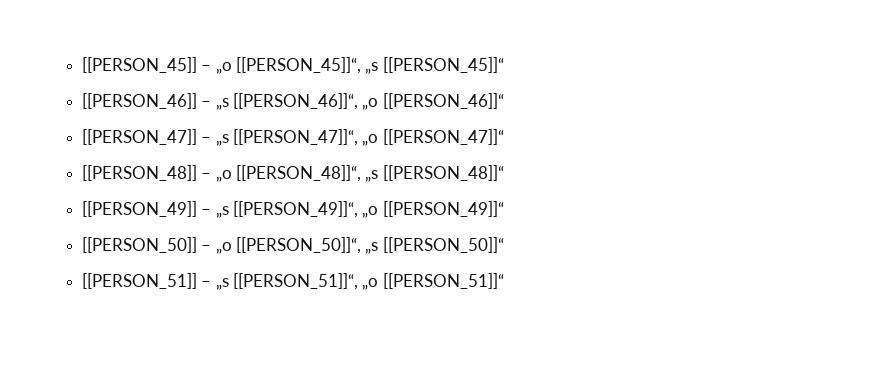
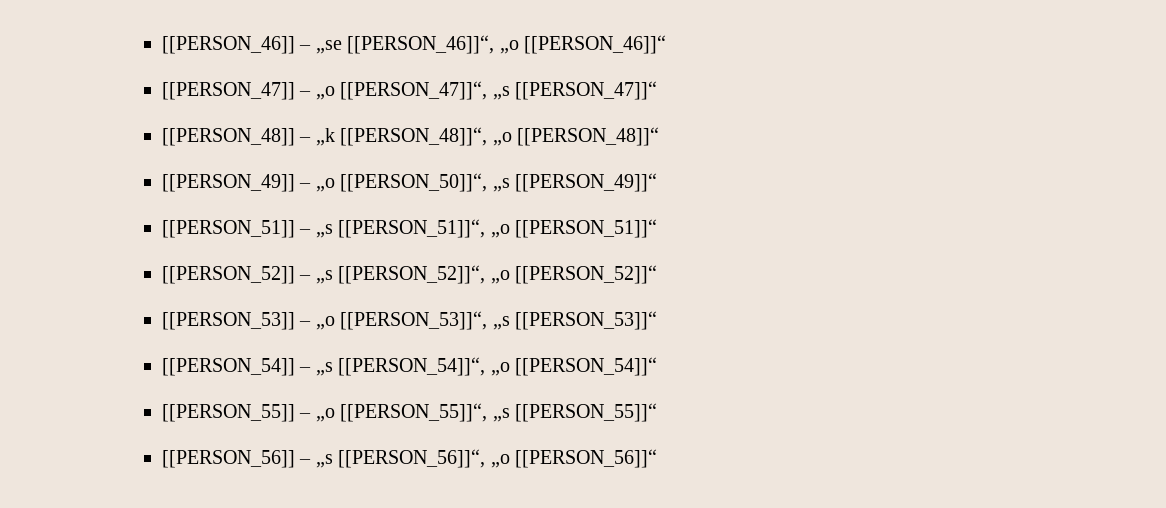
- [[PERSON_45]] – „o [[PERSON_45]]“, „s [[PERSON_45]]“
- [[PERSON_46]] – „s [[PERSON_46]]“, „o [[PERSON_46]]“
+ [[PERSON_46]] – „se [[PERSON_46]]“, „o [[PERSON_46]]“
- [[PERSON_47]] – „s [[PERSON_47]]“, „o [[PERSON_47]]“
+ [[PERSON_47]] – „o [[PERSON_47]]“, „s [[PERSON_47]]“
- [[PERSON_48]] – „o [[PERSON_48]]“, „s [[PERSON_48]]“
+ [[PERSON_48]] – „k [[PERSON_48]]“, „o [[PERSON_48]]“
- [[PERSON_49]] – „s [[PERSON_49]]“, „o [[PERSON_49]]“
- [[PERSON_50]] – „o [[PERSON_50]]“, „s [[PERSON_50]]“
+ [[PERSON_49]] – „o [[PERSON_50]]“, „s [[PERSON_49]]“
+ [[PERSON_52]] – „s [[PERSON_52]]“, „o [[PERSON_52]]“
+ [[PERSON_53]] – „o [[PERSON_53]]“, „s [[PERSON_53]]“
+ [[PERSON_54]] – „s [[PERSON_54]]“, „o [[PERSON_54]]“
+ [[PERSON_55]] – „o [[PERSON_55]]“, „s [[PERSON_55]]“
+ [[PERSON_56]] – „s [[PERSON_56]]“, „o [[PERSON_56]]“

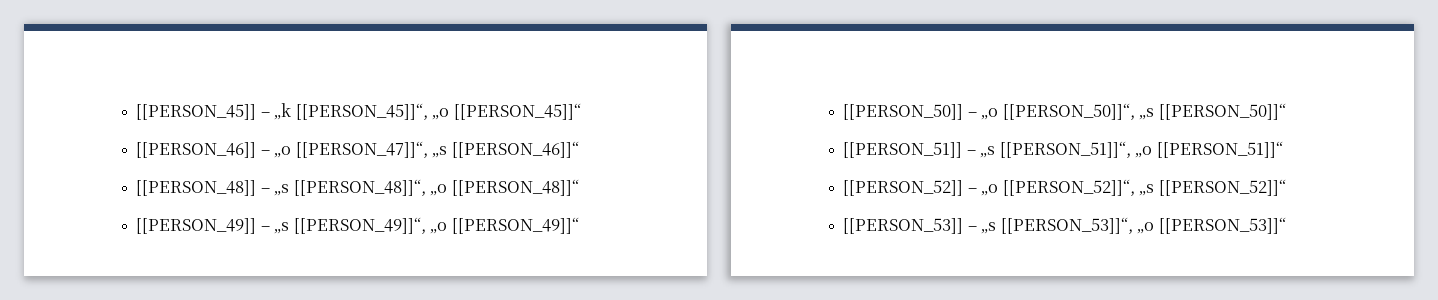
- [[PERSON_46]] – „se [[PERSON_46]]“, „o [[PERSON_46]]“
- [[PERSON_47]] – „o [[PERSON_47]]“, „s [[PERSON_47]]“
+ [[PERSON_45]] – „k [[PERSON_45]]“, „o [[PERSON_45]]“
+ [[PERSON_46]] – „o [[PERSON_47]]“, „s [[PERSON_46]]“
- [[PERSON_48]] – „k [[PERSON_48]]“, „o [[PERSON_48]]“
+ [[PERSON_48]] – „s [[PERSON_48]]“, „o [[PERSON_48]]“
- [[PERSON_49]] – „o [[PERSON_50]]“, „s [[PERSON_49]]“
+ [[PERSON_49]] – „s [[PERSON_49]]“, „o [[PERSON_49]]“
+ [[PERSON_50]] – „o [[PERSON_50]]“, „s [[PERSON_50]]“
- [[PERSON_52]] – „s [[PERSON_52]]“, „o [[PERSON_52]]“
+ [[PERSON_52]] – „o [[PERSON_52]]“, „s [[PERSON_52]]“
- [[PERSON_53]] – „o [[PERSON_53]]“, „s [[PERSON_53]]“
- [[PERSON_54]] – „s [[PERSON_54]]“, „o [[PERSON_54]]“
- [[PERSON_55]] – „o [[PERSON_55]]“, „s [[PERSON_55]]“
- [[PERSON_56]] – „s [[PERSON_56]]“, „o [[PERSON_56]]“
+ [[PERSON_53]] – „s [[PERSON_53]]“, „o [[PERSON_53]]“

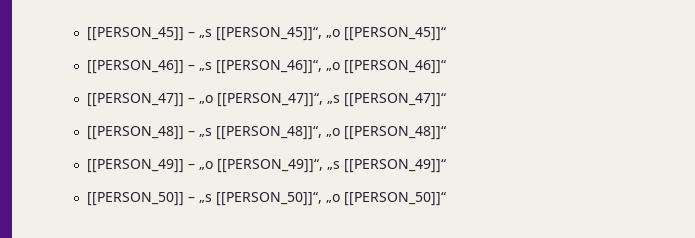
- [[PERSON_45]] – „k [[PERSON_45]]“, „o [[PERSON_45]]“
+ [[PERSON_45]] – „s [[PERSON_45]]“, „o [[PERSON_45]]“
- [[PERSON_46]] – „o [[PERSON_47]]“, „s [[PERSON_46]]“
+ [[PERSON_46]] – „s [[PERSON_46]]“, „o [[PERSON_46]]“
+ [[PERSON_47]] – „o [[PERSON_47]]“, „s [[PERSON_47]]“
- [[PERSON_49]] – „s [[PERSON_49]]“, „o [[PERSON_49]]“
+ [[PERSON_49]] – „o [[PERSON_49]]“, „s [[PERSON_49]]“
- [[PERSON_50]] – „o [[PERSON_50]]“, „s [[PERSON_50]]“
- [[PERSON_51]] – „s [[PERSON_51]]“, „o [[PERSON_51]]“
- [[PERSON_52]] – „o [[PERSON_52]]“, „s [[PERSON_52]]“
- [[PERSON_53]] – „s [[PERSON_53]]“, „o [[PERSON_53]]“
+ [[PERSON_50]] – „s [[PERSON_50]]“, „o [[PERSON_50]]“

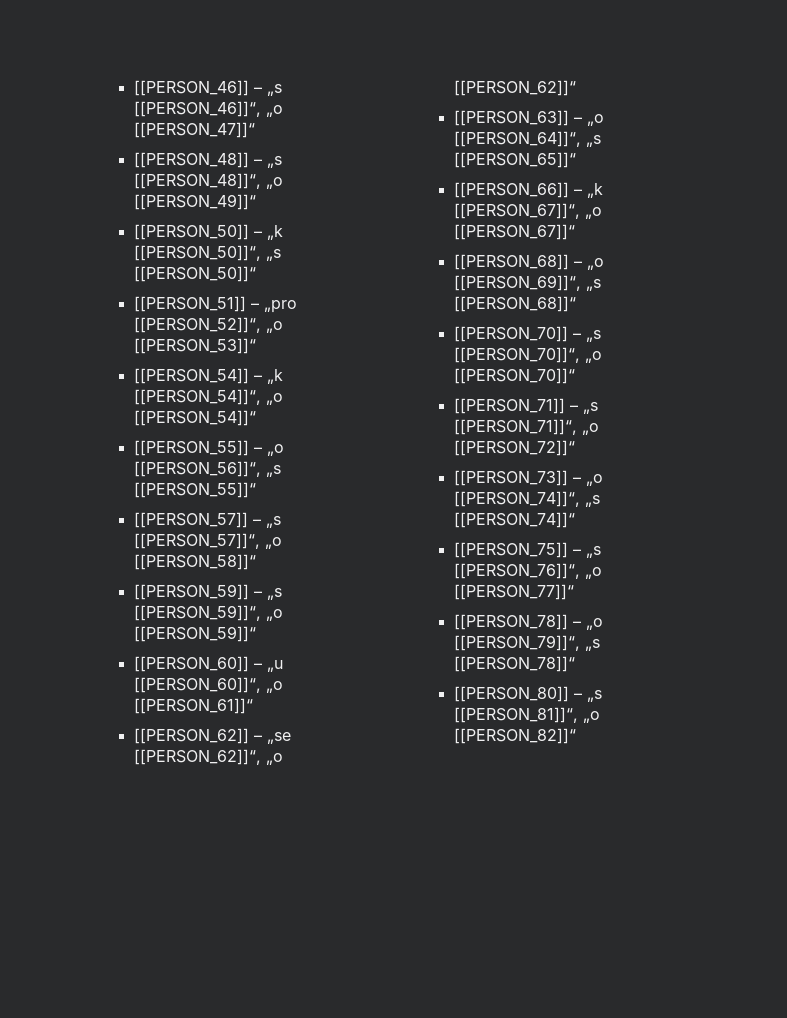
- [[PERSON_45]] – „s [[PERSON_45]]“, „o [[PERSON_45]]“
- [[PERSON_46]] – „s [[PERSON_46]]“, „o [[PERSON_46]]“
- [[PERSON_47]] – „o [[PERSON_47]]“, „s [[PERSON_47]]“
+ [[PERSON_46]] – „s [[PERSON_46]]“, „o [[PERSON_47]]“
- [[PERSON_48]] – „s [[PERSON_48]]“, „o [[PERSON_48]]“
- [[PERSON_49]] – „o [[PERSON_49]]“, „s [[PERSON_49]]“
- [[PERSON_50]] – „s [[PERSON_50]]“, „o [[PERSON_50]]“
+ [[PERSON_48]] – „s [[PERSON_48]]“, „o [[PERSON_49]]“
+ [[PERSON_50]] – „k [[PERSON_50]]“, „s [[PERSON_50]]“
+ [[PERSON_51]] – „pro [[PERSON_52]]“, „o [[PERSON_53]]“
+ [[PERSON_54]] – „k [[PERSON_54]]“, „o [[PERSON_54]]“
+ [[PERSON_55]] – „o [[PERSON_56]]“, „s [[PERSON_55]]“
+ [[PERSON_57]] – „s [[PERSON_57]]“, „o [[PERSON_58]]“
+ [[PERSON_59]] – „s [[PERSON_59]]“, „o [[PERSON_59]]“
+ [[PERSON_60]] – „u [[PERSON_60]]“, „o [[PERSON_61]]“
+ [[PERSON_62]] – „se [[PERSON_62]]“, „o [[PERSON_62]]“
+ [[PERSON_63]] – „o [[PERSON_64]]“, „s [[PERSON_65]]“
+ [[PERSON_66]] – „k [[PERSON_67]]“, „o [[PERSON_67]]“
+ [[PERSON_68]] – „o [[PERSON_69]]“, „s [[PERSON_68]]“
+ [[PERSON_70]] – „s [[PERSON_70]]“, „o [[PERSON_70]]“
+ [[PERSON_71]] – „s [[PERSON_71]]“, „o [[PERSON_72]]“
+ [[PERSON_73]] – „o [[PERSON_74]]“, „s [[PERSON_74]]“
+ [[PERSON_75]] – „s [[PERSON_76]]“, „o [[PERSON_77]]“
+ [[PERSON_78]] – „o [[PERSON_79]]“, „s [[PERSON_78]]“
+ [[PERSON_80]] – „s [[PERSON_81]]“, „o [[PERSON_82]]“

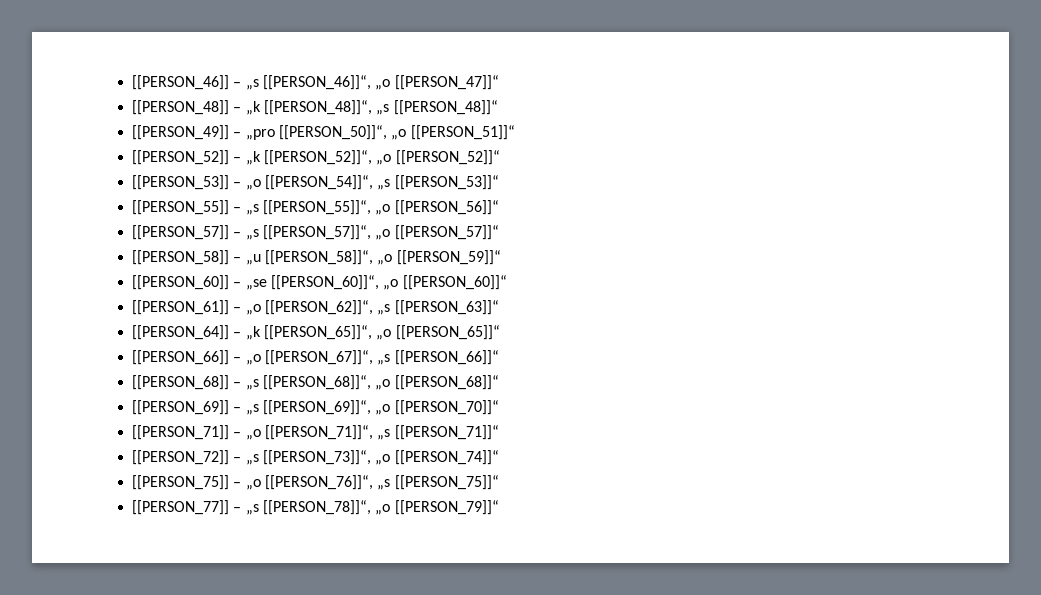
- [[PERSON_48]] – „s [[PERSON_48]]“, „o [[PERSON_49]]“
- [[PERSON_50]] – „k [[PERSON_50]]“, „s [[PERSON_50]]“
- [[PERSON_51]] – „pro [[PERSON_52]]“, „o [[PERSON_53]]“
- [[PERSON_54]] – „k [[PERSON_54]]“, „o [[PERSON_54]]“
- [[PERSON_55]] – „o [[PERSON_56]]“, „s [[PERSON_55]]“
+ [[PERSON_48]] – „k [[PERSON_48]]“, „s [[PERSON_48]]“
+ [[PERSON_49]] – „pro [[PERSON_50]]“, „o [[PERSON_51]]“
+ [[PERSON_52]] – „k [[PERSON_52]]“, „o [[PERSON_52]]“
+ [[PERSON_53]] – „o [[PERSON_54]]“, „s [[PERSON_53]]“
+ [[PERSON_55]] – „s [[PERSON_55]]“, „o [[PERSON_56]]“
- [[PERSON_57]] – „s [[PERSON_57]]“, „o [[PERSON_58]]“
- [[PERSON_59]] – „s [[PERSON_59]]“, „o [[PERSON_59]]“
+ [[PERSON_57]] – „s [[PERSON_57]]“, „o [[PERSON_57]]“
+ [[PERSON_58]] – „u [[PERSON_58]]“, „o [[PERSON_59]]“
- [[PERSON_60]] – „u [[PERSON_60]]“, „o [[PERSON_61]]“
- [[PERSON_62]] – „se [[PERSON_62]]“, „o [[PERSON_62]]“
- [[PERSON_63]] – „o [[PERSON_64]]“, „s [[PERSON_65]]“
+ [[PERSON_60]] – „se [[PERSON_60]]“, „o [[PERSON_60]]“
+ [[PERSON_61]] – „o [[PERSON_62]]“, „s [[PERSON_63]]“
+ [[PERSON_64]] – „k [[PERSON_65]]“, „o [[PERSON_65]]“
- [[PERSON_66]] – „k [[PERSON_67]]“, „o [[PERSON_67]]“
+ [[PERSON_66]] – „o [[PERSON_67]]“, „s [[PERSON_66]]“
- [[PERSON_68]] – „o [[PERSON_69]]“, „s [[PERSON_68]]“
+ [[PERSON_68]] – „s [[PERSON_68]]“, „o [[PERSON_68]]“
- [[PERSON_70]] – „s [[PERSON_70]]“, „o [[PERSON_70]]“
+ [[PERSON_69]] – „s [[PERSON_69]]“, „o [[PERSON_70]]“
- [[PERSON_71]] – „s [[PERSON_71]]“, „o [[PERSON_72]]“
- [[PERSON_73]] – „o [[PERSON_74]]“, „s [[PERSON_74]]“
- [[PERSON_75]] – „s [[PERSON_76]]“, „o [[PERSON_77]]“
- [[PERSON_78]] – „o [[PERSON_79]]“, „s [[PERSON_78]]“
- [[PERSON_80]] – „s [[PERSON_81]]“, „o [[PERSON_82]]“
+ [[PERSON_71]] – „o [[PERSON_71]]“, „s [[PERSON_71]]“
+ [[PERSON_72]] – „s [[PERSON_73]]“, „o [[PERSON_74]]“
+ [[PERSON_75]] – „o [[PERSON_76]]“, „s [[PERSON_75]]“
+ [[PERSON_77]] – „s [[PERSON_78]]“, „o [[PERSON_79]]“

